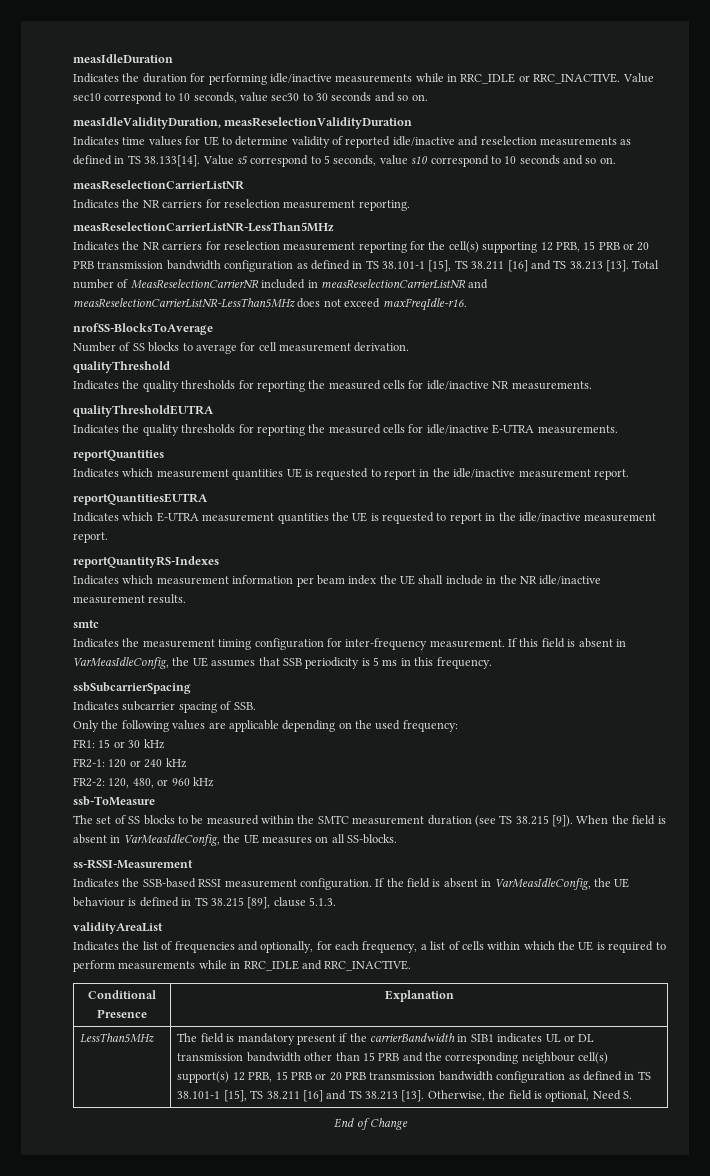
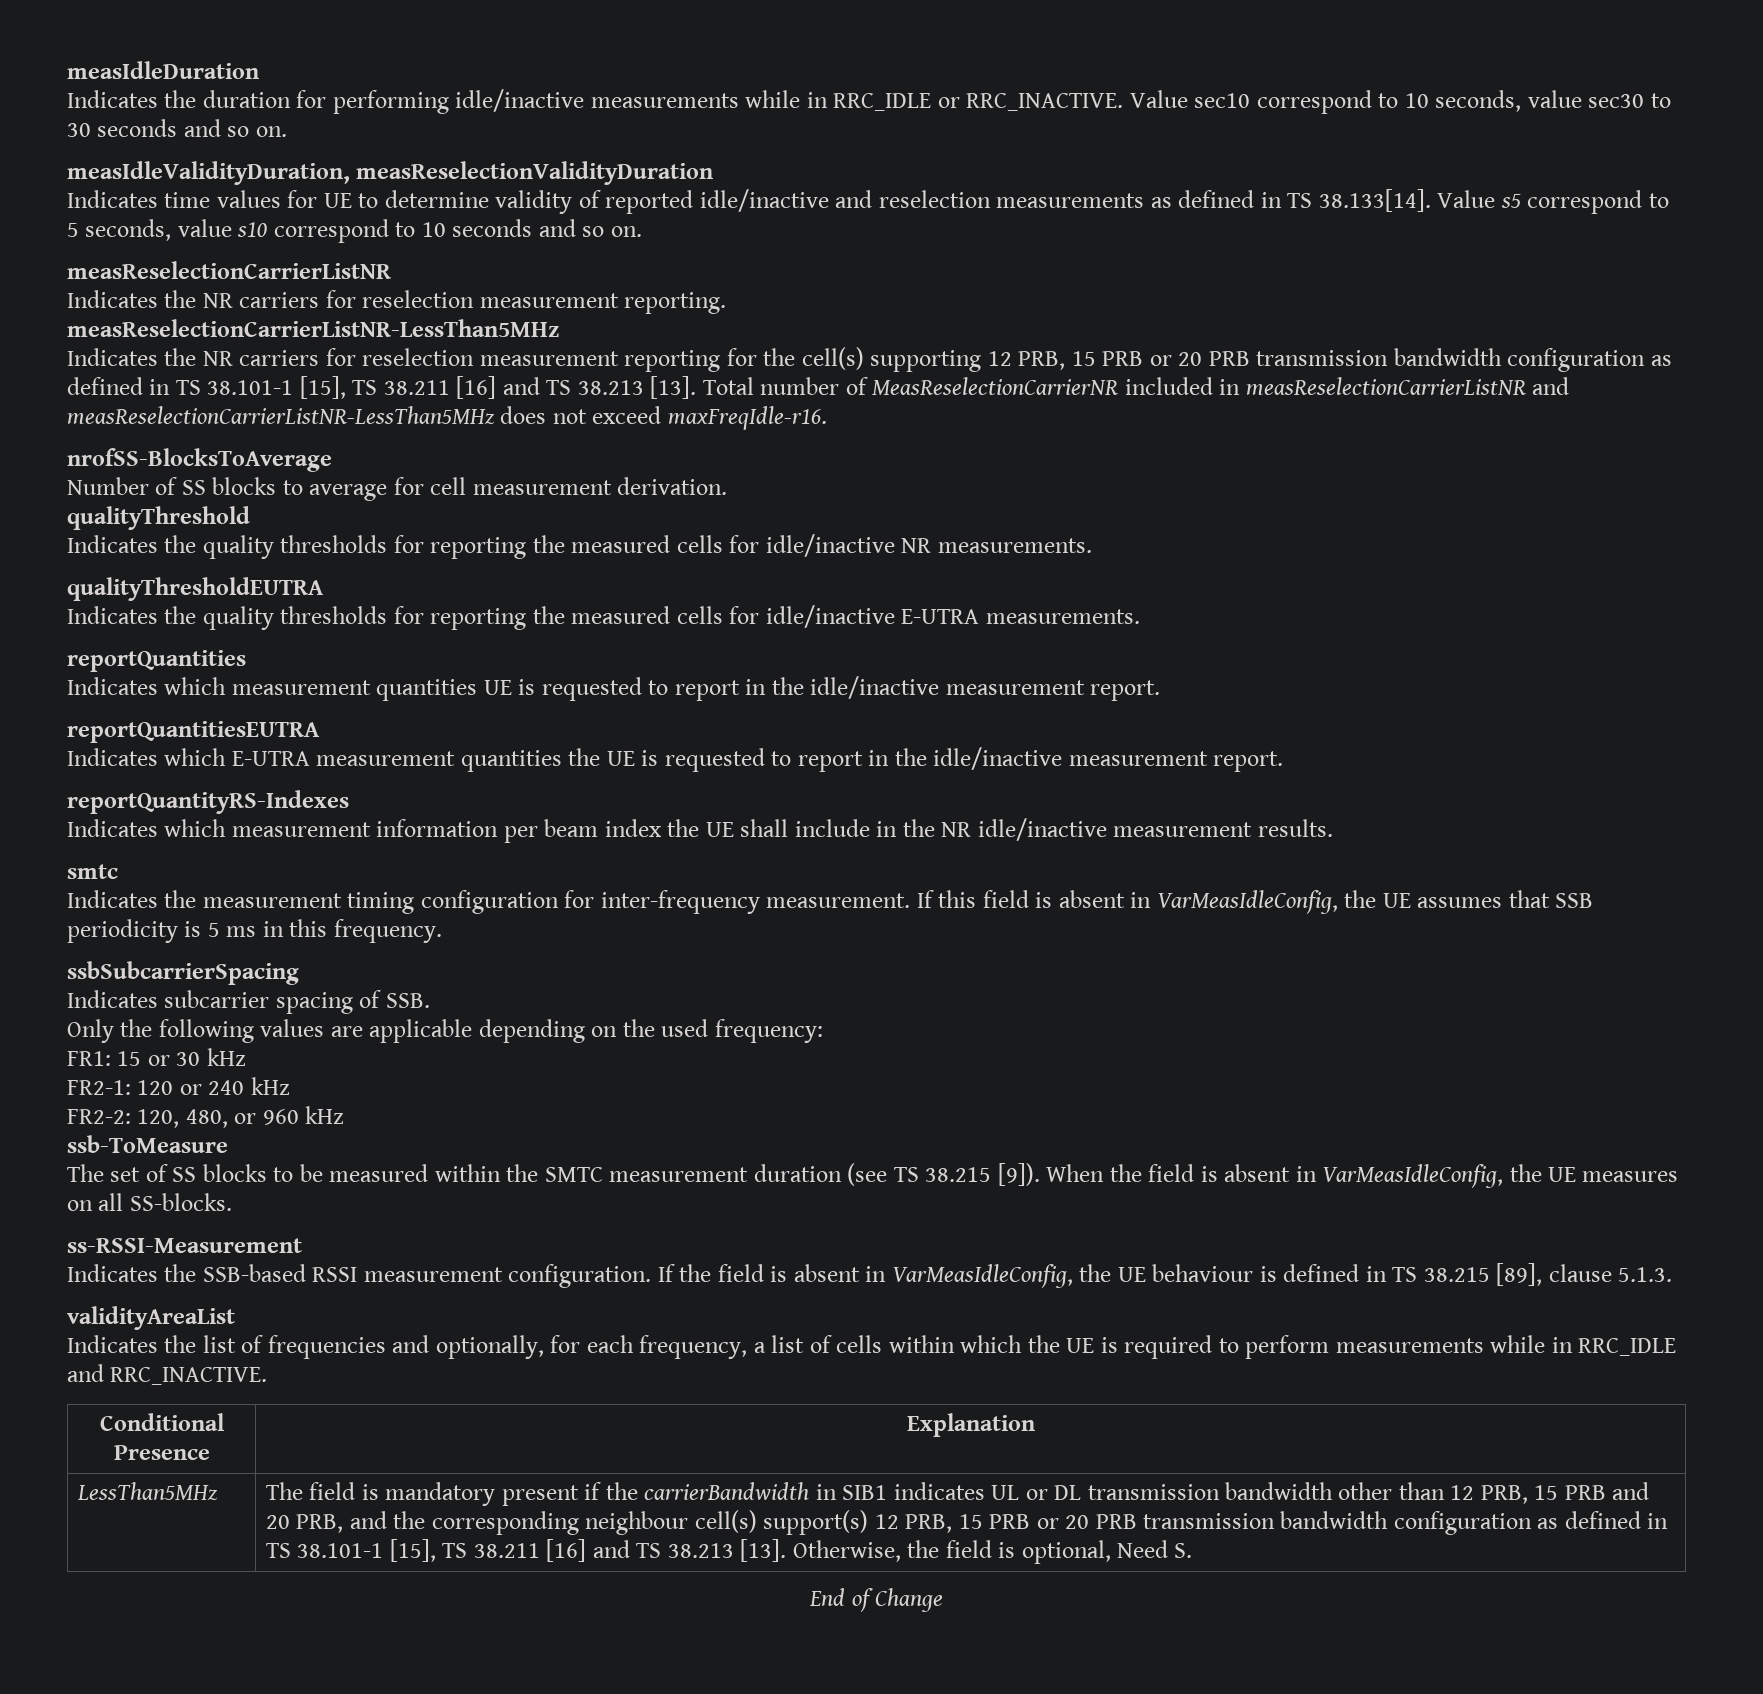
- The field is mandatory present if the carrierBandwidth in SIB1 indicates UL or DL transmission bandwidth other than 15 PRB and the corresponding neighbour cell(s) support(s) 12 PRB, 15 PRB or 20 PRB transmission bandwidth configuration as defined in TS 38.101-1 [15], TS 38.211 [16] and TS 38.213 [13].
+ The field is mandatory present if the carrierBandwidth in SIB1 indicates UL or DL transmission bandwidth other than 12 PRB, 15 PRB and 20 PRB, and the corresponding neighbour cell(s) support(s) 12 PRB, 15 PRB or 20 PRB transmission bandwidth configuration as defined in TS 38.101-1 [15], TS 38.211 [16] and TS 38.213 [13].

